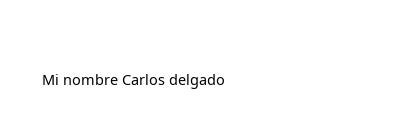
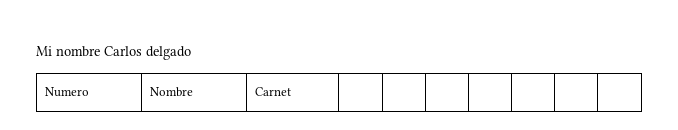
+ Numero | Nombre | Carnet | | | | | | |

